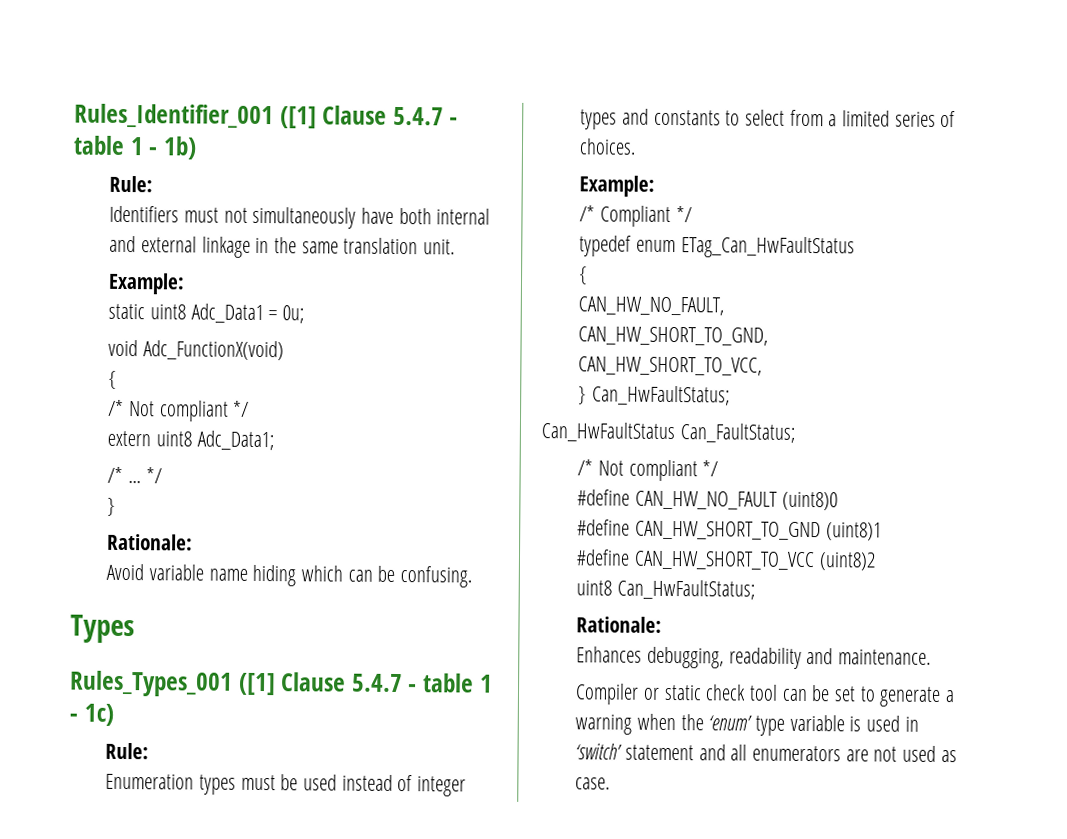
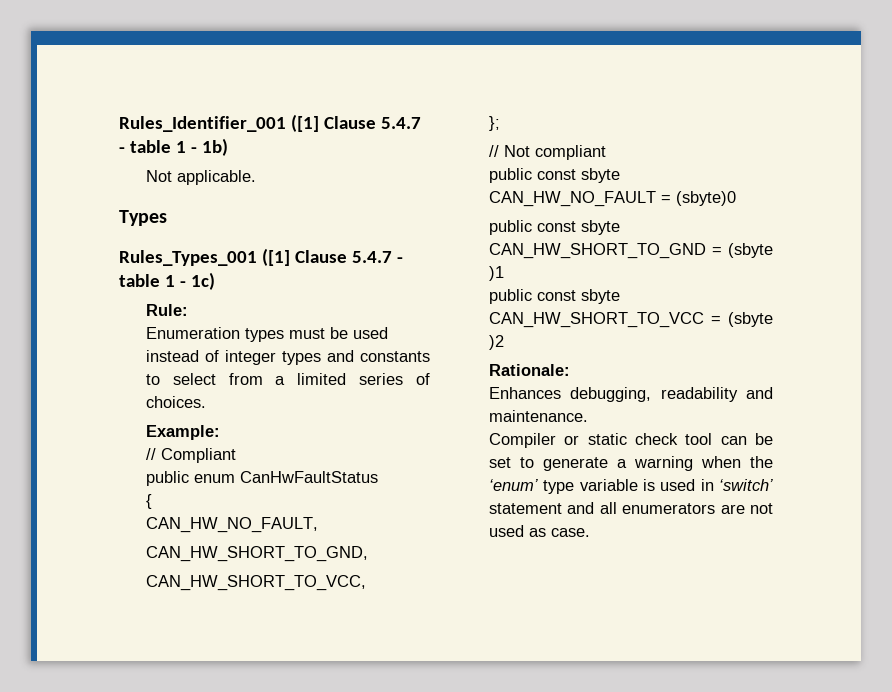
  Rules_Identifier_001 ([1] Clause 5.4.7 - table 1 - 1b)
- Rule:
- Identifiers must not simultaneously have both internal and external linkage in the same translation unit.
- Example:
- static uint8 Adc_Data1 = 0u;
- void Adc_FunctionX(void)
- {
- /* Not compliant */
- extern uint8 Adc_Data1;
- /* ... */
- }
- Rationale:
- Avoid variable name hiding which can be confusing.
+ Not applicable.
- /* Compliant */
- typedef enum ETag_Can_HwFaultStatus
+ // Compliant
+ public enum CanHwFaultStatus
- } Can_HwFaultStatus;
- Can_HwFaultStatus Can_FaultStatus;
- /* Not compliant */
- #define CAN_HW_NO_FAULT (uint8)0
- #define CAN_HW_SHORT_TO_GND (uint8)1
- #define CAN_HW_SHORT_TO_VCC (uint8)2
- uint8 Can_HwFaultStatus;
+ };
+ // Not compliant
+ public const sbyte CAN_HW_NO_FAULT = (sbyte)0
+ public const sbyte CAN_HW_SHORT_TO_GND = (sbyte )1
+ public const sbyte CAN_HW_SHORT_TO_VCC = (sbyte )2

